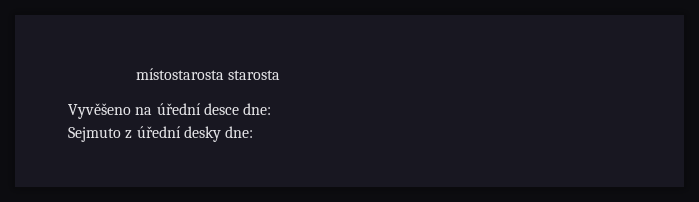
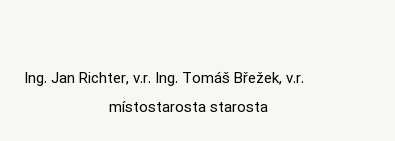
+ Ing. Jan Richter, v.r. Ing. Tomáš Břežek, v.r.
  místostarosta starosta
- Vyvěšeno na úřední desce dne:
- Sejmuto z úřední desky dne:

